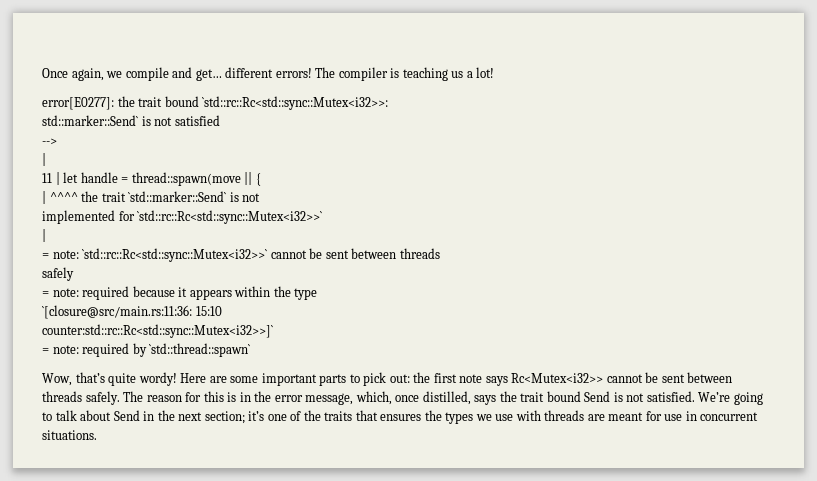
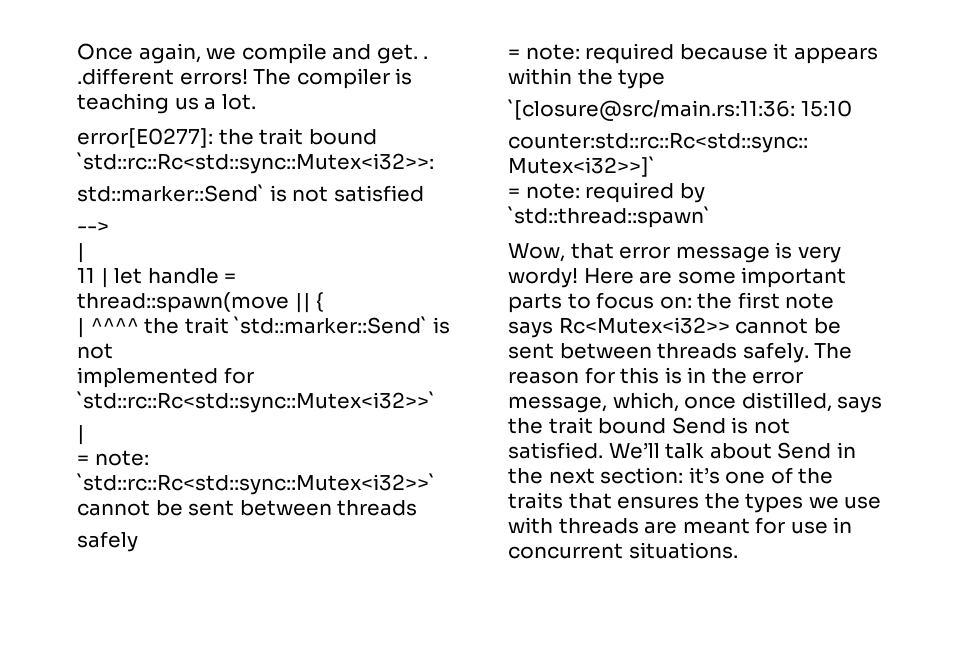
- Once again, we compile and get… different errors!
+ Once again, we compile and get. . .different errors!
- The compiler is teaching us a lot!
+ The compiler is teaching us a lot.
- Wow, that’s quite wordy!
+ Wow, that error message is very wordy!
- Here are some important parts to pick out: the first note says Rc<Mutex<i32>> cannot be sent between threads safely.
+ Here are some important parts to focus on: the first note says Rc<Mutex<i32>> cannot be sent between threads safely.
- We’re going to talk about Send in the next section; it’s one of the traits that ensures the types we use with threads are meant for use in concurrent situations.
+ We’ll talk about Send in the next section: it’s one of the traits that ensures the types we use with threads are meant for use in concurrent situations.

